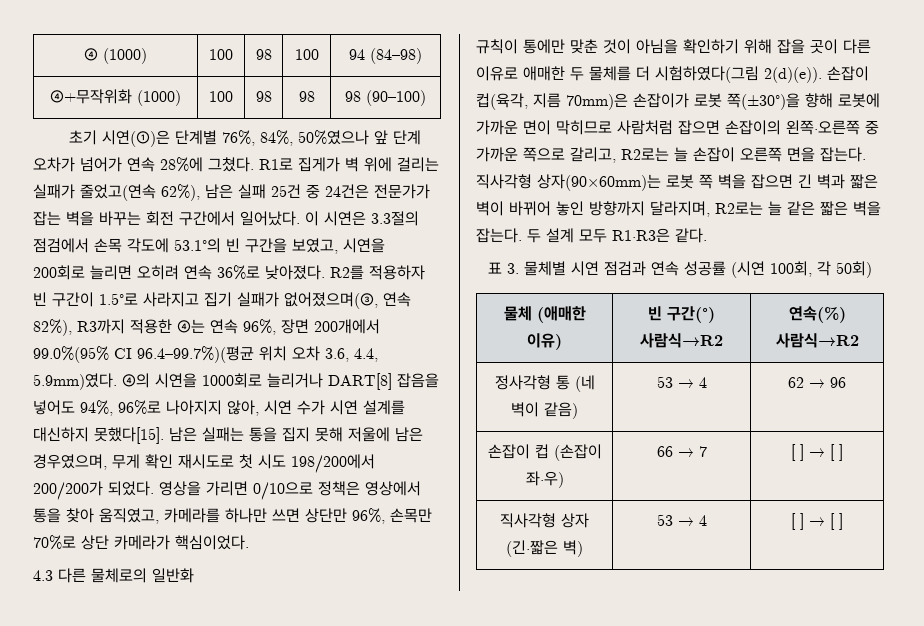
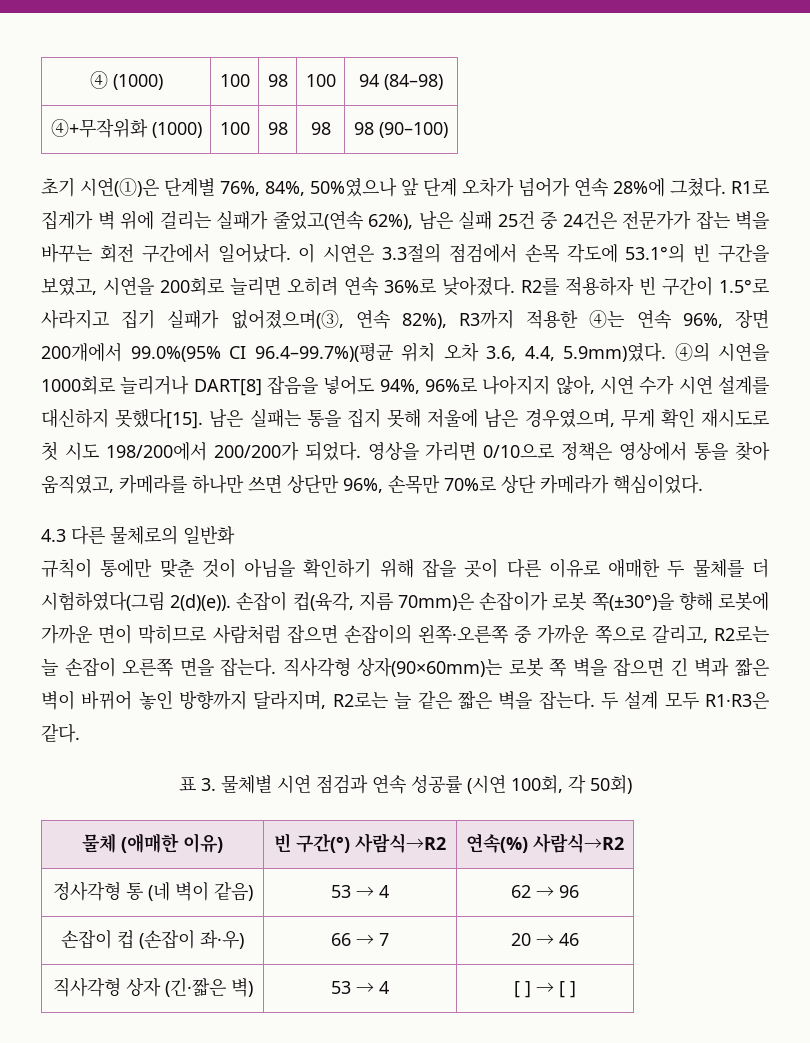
- 손잡이 컵 (손잡이 좌·우) | 66 → 7 | [ ] → [ ]
+ 손잡이 컵 (손잡이 좌·우) | 66 → 7 | 20 → 46

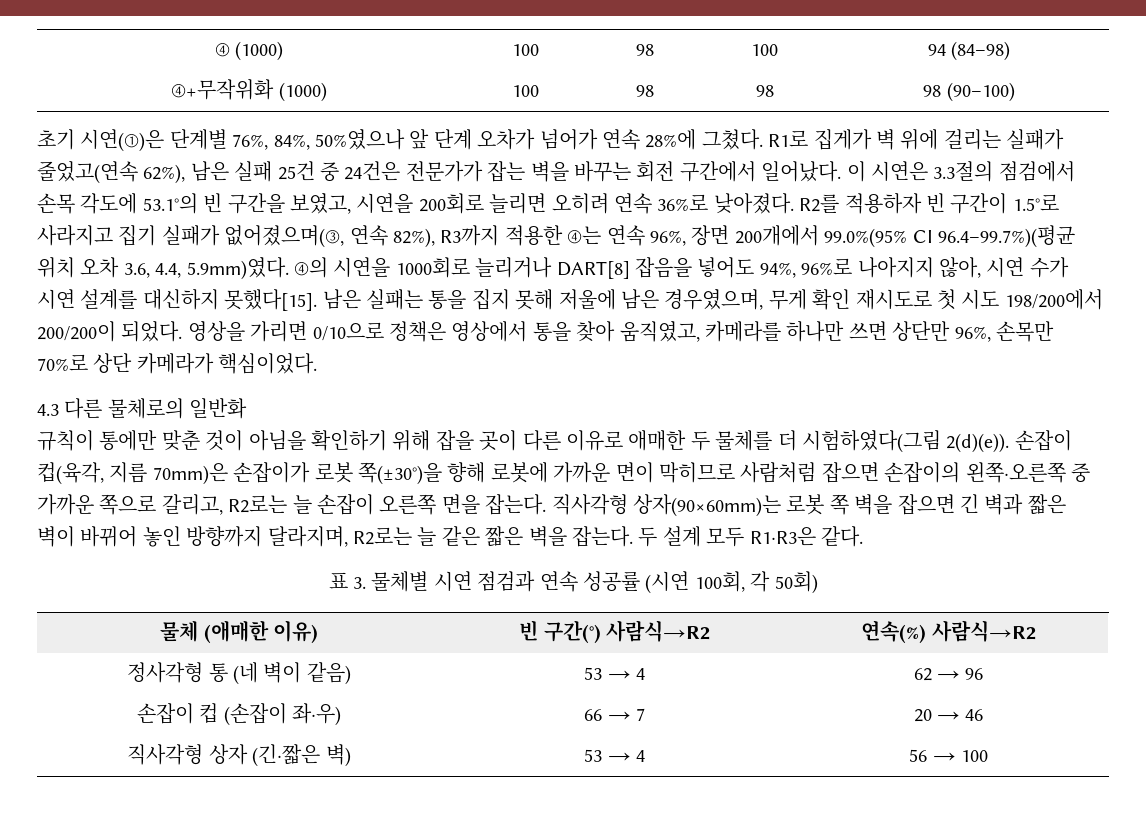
- 남은 실패는 통을 집지 못해 저울에 남은 경우였으며, 무게 확인 재시도로 첫 시도 198/200에서 200/200가 되었다.
+ 남은 실패는 통을 집지 못해 저울에 남은 경우였으며, 무게 확인 재시도로 첫 시도 198/200에서 200/200이 되었다.
- 직사각형 상자 (긴·짧은 벽) | 53 → 4 | [ ] → [ ]
+ 직사각형 상자 (긴·짧은 벽) | 53 → 4 | 56 → 100

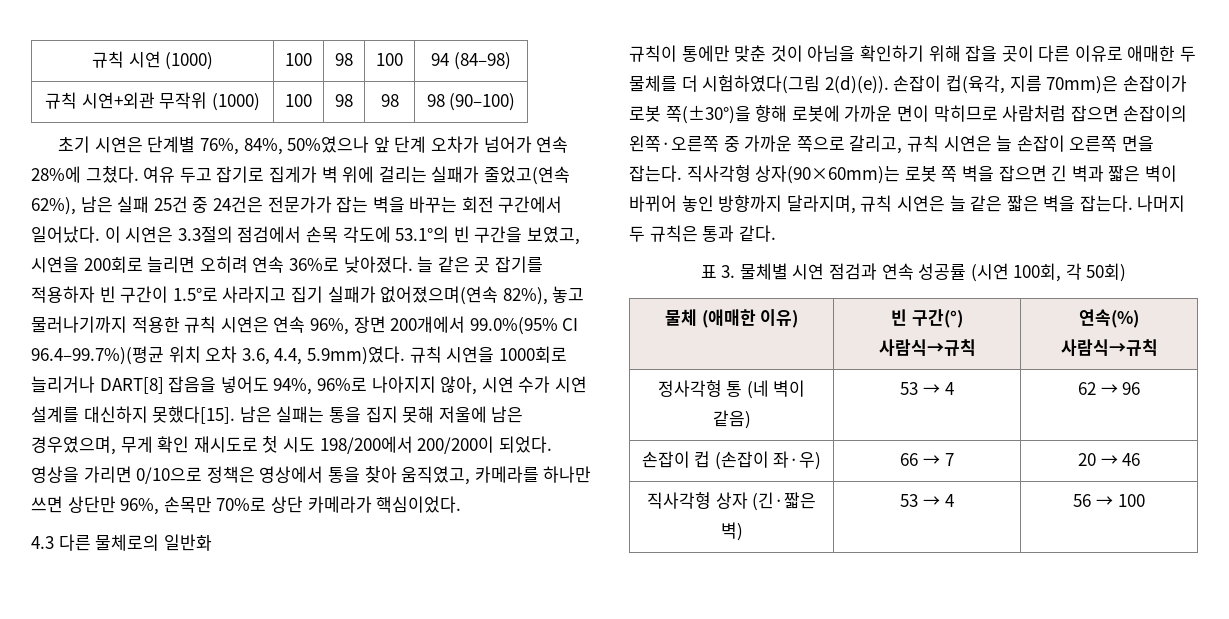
- ④ (1000) | 100 | 98 | 100 | 94 (84–98)
+ 규칙 시연 (1000) | 100 | 98 | 100 | 94 (84–98)
- ④+무작위화 (1000) | 100 | 98 | 98 | 98 (90–100)
+ 규칙 시연+외관 무작위 (1000) | 100 | 98 | 98 | 98 (90–100)
- 초기 시연(①)은 단계별 76%, 84%, 50%였으나 앞 단계 오차가 넘어가 연속 28%에 그쳤다.
+ 초기 시연은 단계별 76%, 84%, 50%였으나 앞 단계 오차가 넘어가 연속 28%에 그쳤다.
- R1로 집게가 벽 위에 걸리는 실패가 줄었고(연속 62%), 남은 실패 25건 중 24건은 전문가가 잡는 벽을 바꾸는 회전 구간에서 일어났다.
+ 여유 두고 잡기로 집게가 벽 위에 걸리는 실패가 줄었고(연속 62%), 남은 실패 25건 중 24건은 전문가가 잡는 벽을 바꾸는 회전 구간에서 일어났다.
- R2를 적용하자 빈 구간이 1.5°로 사라지고 집기 실패가 없어졌으며(③, 연속 82%), R3까지 적용한 ④는 연속 96%, 장면 200개에서 99.0%(95% CI 96.4–99.7%)(평균 위치 오차 3.6, 4.4, 5.9mm)였다. ④의 시연을 1000회로 늘리거나 DART[8] 잡음을 넣어도 94%, 96%로 나아지지 않아, 시연 수가 시연 설계를 대신하지 못했다[15].
+ 늘 같은 곳 잡기를 적용하자 빈 구간이 1.5°로 사라지고 집기 실패가 없어졌으며(연속 82%), 놓고 물러나기까지 적용한 규칙 시연은 연속 96%, 장면 200개에서 99.0%(95% CI 96.4–99.7%)(평균 위치 오차 3.6, 4.4, 5.9mm)였다. 규칙 시연을 1000회로 늘리거나 DART[8] 잡음을 넣어도 94%, 96%로 나아지지 않아, 시연 수가 시연 설계를 대신하지 못했다[15].
- 손잡이 컵(육각, 지름 70mm)은 손잡이가 로봇 쪽(±30°)을 향해 로봇에 가까운 면이 막히므로 사람처럼 잡으면 손잡이의 왼쪽·오른쪽 중 가까운 쪽으로 갈리고, R2로는 늘 손잡이 오른쪽 면을 잡는다.
+ 손잡이 컵(육각, 지름 70mm)은 손잡이가 로봇 쪽(±30°)을 향해 로봇에 가까운 면이 막히므로 사람처럼 잡으면 손잡이의 왼쪽·오른쪽 중 가까운 쪽으로 갈리고, 규칙 시연은 늘 손잡이 오른쪽 면을 잡는다.
- 직사각형 상자(90×60mm)는 로봇 쪽 벽을 잡으면 긴 벽과 짧은 벽이 바뀌어 놓인 방향까지 달라지며, R2로는 늘 같은 짧은 벽을 잡는다.
+ 직사각형 상자(90×60mm)는 로봇 쪽 벽을 잡으면 긴 벽과 짧은 벽이 바뀌어 놓인 방향까지 달라지며, 규칙 시연은 늘 같은 짧은 벽을 잡는다.
- 두 설계 모두 R1·R3은 같다.
+ 나머지 두 규칙은 통과 같다.
- 물체 (애매한 이유) | 빈 구간(°) 사람식→R2 | 연속(%) 사람식→R2
+ 물체 (애매한 이유) | 빈 구간(°) 사람식→규칙 | 연속(%) 사람식→규칙

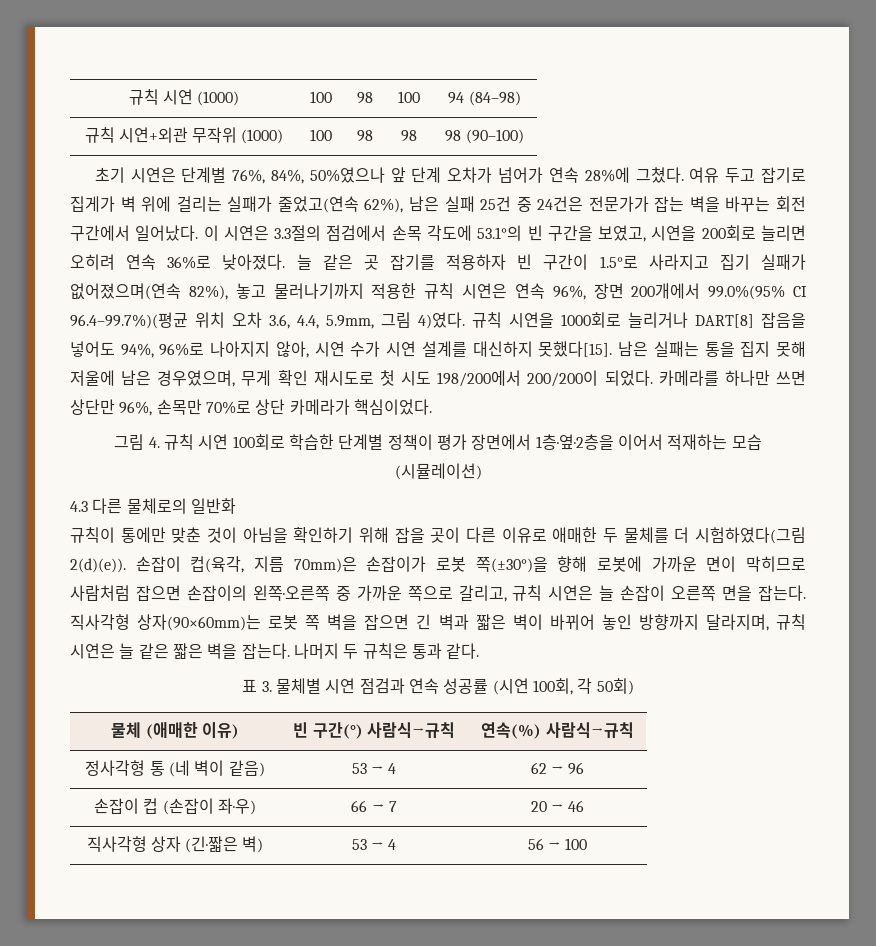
- 늘 같은 곳 잡기를 적용하자 빈 구간이 1.5°로 사라지고 집기 실패가 없어졌으며(연속 82%), 놓고 물러나기까지 적용한 규칙 시연은 연속 96%, 장면 200개에서 99.0%(95% CI 96.4–99.7%)(평균 위치 오차 3.6, 4.4, 5.9mm)였다. 규칙 시연을 1000회로 늘리거나 DART[8] 잡음을 넣어도 94%, 96%로 나아지지 않아, 시연 수가 시연 설계를 대신하지 못했다[15].
+ 늘 같은 곳 잡기를 적용하자 빈 구간이 1.5°로 사라지고 집기 실패가 없어졌으며(연속 82%), 놓고 물러나기까지 적용한 규칙 시연은 연속 96%, 장면 200개에서 99.0%(95% CI 96.4–99.7%)(평균 위치 오차 3.6, 4.4, 5.9mm, 그림 4)였다. 규칙 시연을 1000회로 늘리거나 DART[8] 잡음을 넣어도 94%, 96%로 나아지지 않아, 시연 수가 시연 설계를 대신하지 못했다[15].
- 영상을 가리면 0/10으로 정책은 영상에서 통을 찾아 움직였고, 카메라를 하나만 쓰면 상단만 96%, 손목만 70%로 상단 카메라가 핵심이었다.
+ 카메라를 하나만 쓰면 상단만 96%, 손목만 70%로 상단 카메라가 핵심이었다.
+ 그림 4. 규칙 시연 100회로 학습한 단계별 정책이 평가 장면에서 1층·옆·2층을 이어서 적재하는 모습 (시뮬레이션)

